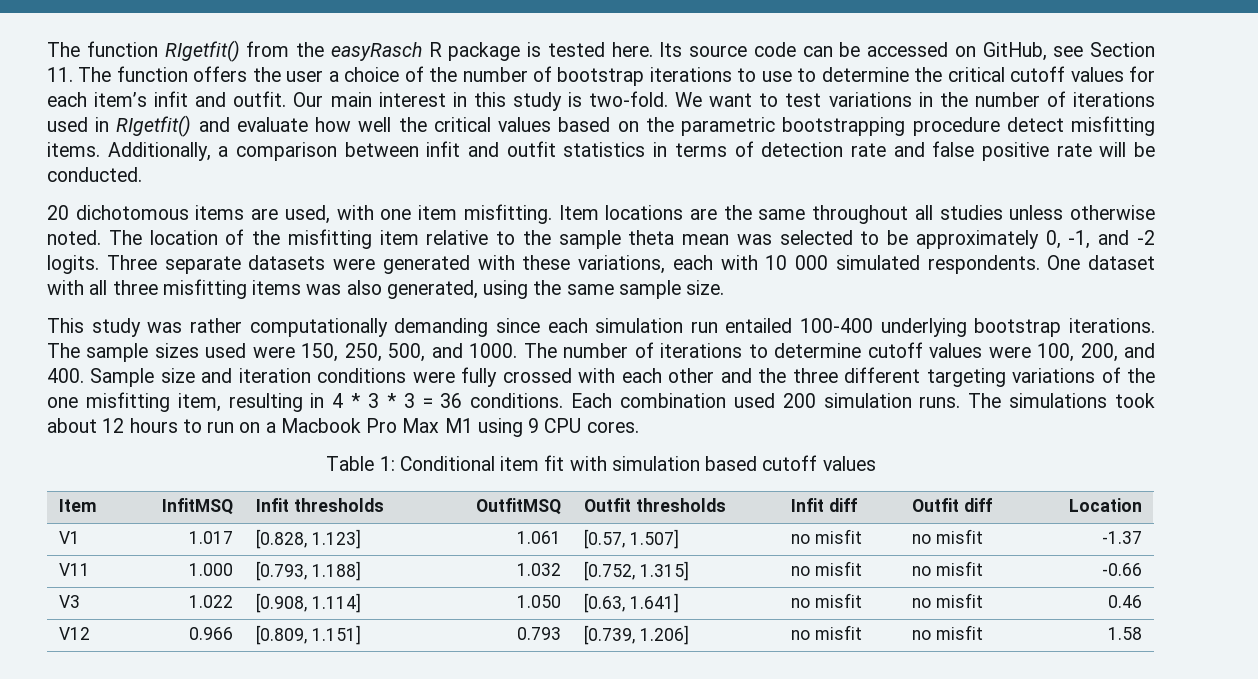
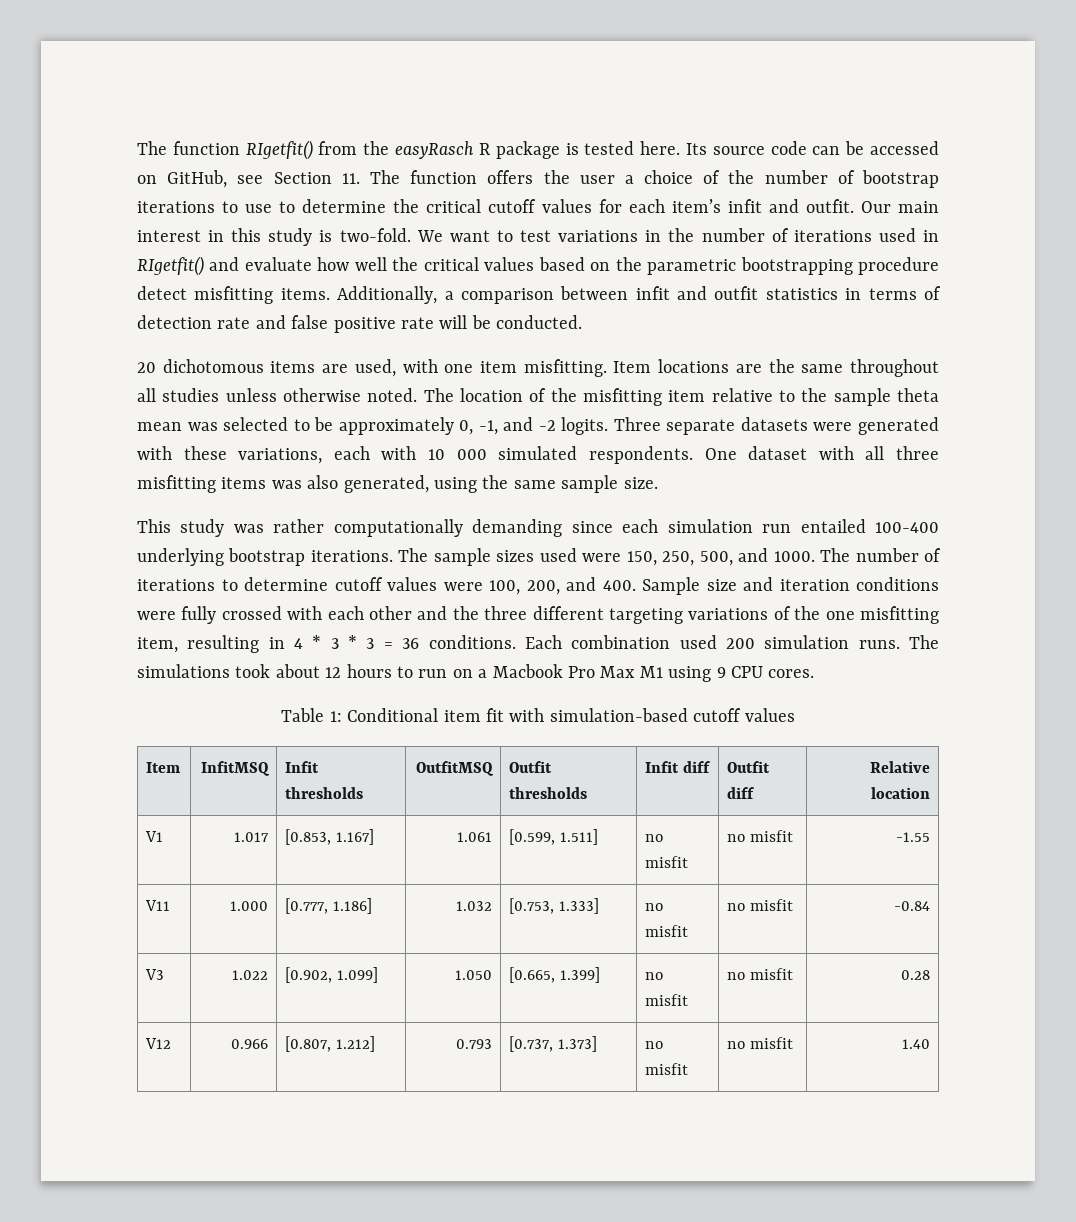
- Table 1: Conditional item fit with simulation based cutoff values
+ Table 1: Conditional item fit with simulation-based cutoff values
- Item | InfitMSQ | Infit thresholds | OutfitMSQ | Outfit thresholds | Infit diff | Outfit diff | Location
+ Item | InfitMSQ | Infit thresholds | OutfitMSQ | Outfit thresholds | Infit diff | Outfit diff | Relative location
- V1 | 1.017 | [0.828, 1.123] | 1.061 | [0.57, 1.507] | no misfit | no misfit | -1.37
+ V1 | 1.017 | [0.853, 1.167] | 1.061 | [0.599, 1.511] | no misfit | no misfit | -1.55
- V11 | 1.000 | [0.793, 1.188] | 1.032 | [0.752, 1.315] | no misfit | no misfit | -0.66
+ V11 | 1.000 | [0.777, 1.186] | 1.032 | [0.753, 1.333] | no misfit | no misfit | -0.84
- V3 | 1.022 | [0.908, 1.114] | 1.050 | [0.63, 1.641] | no misfit | no misfit | 0.46
+ V3 | 1.022 | [0.902, 1.099] | 1.050 | [0.665, 1.399] | no misfit | no misfit | 0.28
- V12 | 0.966 | [0.809, 1.151] | 0.793 | [0.739, 1.206] | no misfit | no misfit | 1.58
+ V12 | 0.966 | [0.807, 1.212] | 0.793 | [0.737, 1.373] | no misfit | no misfit | 1.40

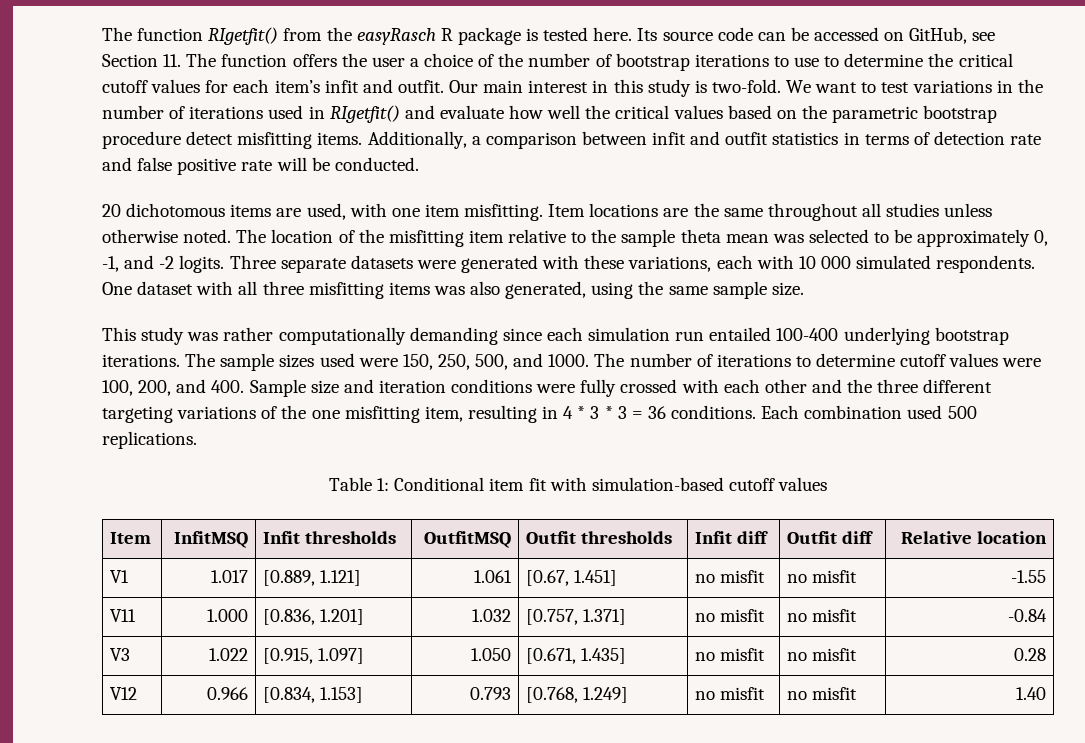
- We want to test variations in the number of iterations used in RIgetfit() and evaluate how well the critical values based on the parametric bootstrapping procedure detect misfitting items.
+ We want to test variations in the number of iterations used in RIgetfit() and evaluate how well the critical values based on the parametric bootstrap procedure detect misfitting items.
- Each combination used 200 simulation runs. The simulations took about 12 hours to run on a Macbook Pro Max M1 using 9 CPU cores.
+ Each combination used 500 replications.
- V1 | 1.017 | [0.853, 1.167] | 1.061 | [0.599, 1.511] | no misfit | no misfit | -1.55
+ V1 | 1.017 | [0.889, 1.121] | 1.061 | [0.67, 1.451] | no misfit | no misfit | -1.55
- V11 | 1.000 | [0.777, 1.186] | 1.032 | [0.753, 1.333] | no misfit | no misfit | -0.84
+ V11 | 1.000 | [0.836, 1.201] | 1.032 | [0.757, 1.371] | no misfit | no misfit | -0.84
- V3 | 1.022 | [0.902, 1.099] | 1.050 | [0.665, 1.399] | no misfit | no misfit | 0.28
+ V3 | 1.022 | [0.915, 1.097] | 1.050 | [0.671, 1.435] | no misfit | no misfit | 0.28
- V12 | 0.966 | [0.807, 1.212] | 0.793 | [0.737, 1.373] | no misfit | no misfit | 1.40
+ V12 | 0.966 | [0.834, 1.153] | 0.793 | [0.768, 1.249] | no misfit | no misfit | 1.40

